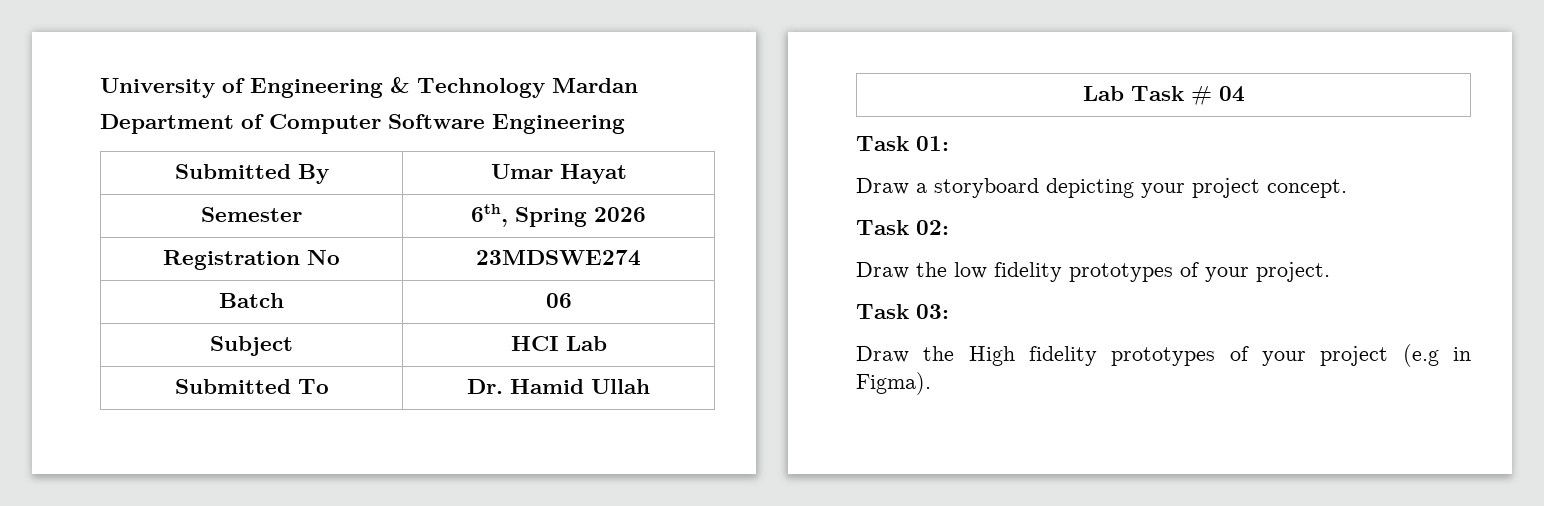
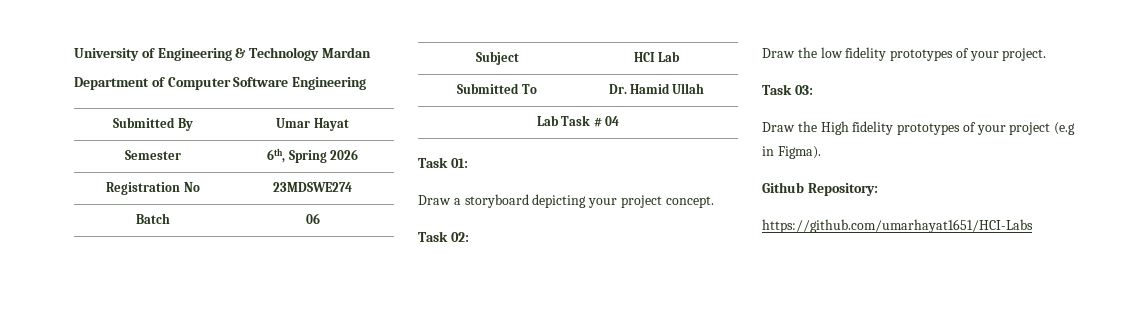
+ Github Repository:
+ https://github.com/umarhayat1651/HCI-Labs

